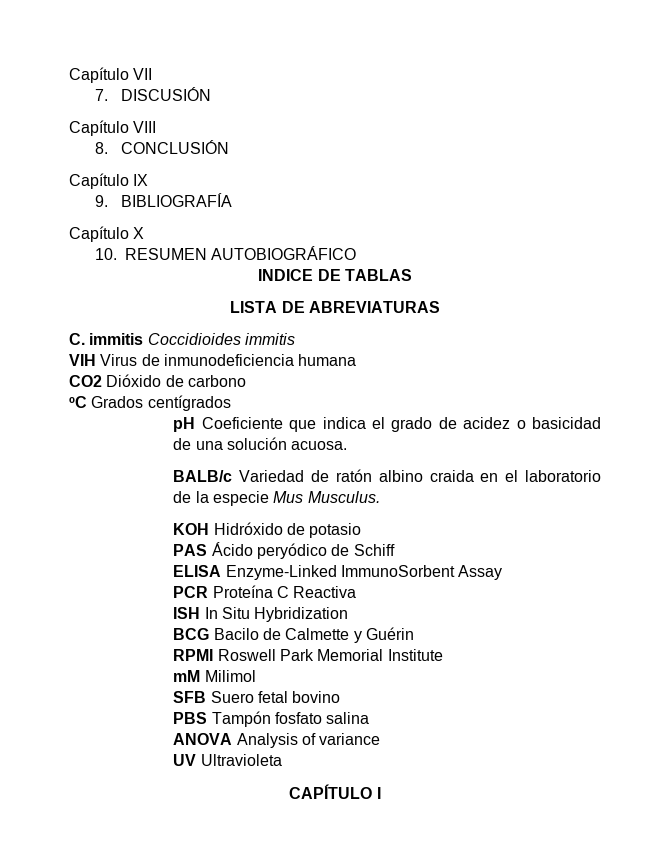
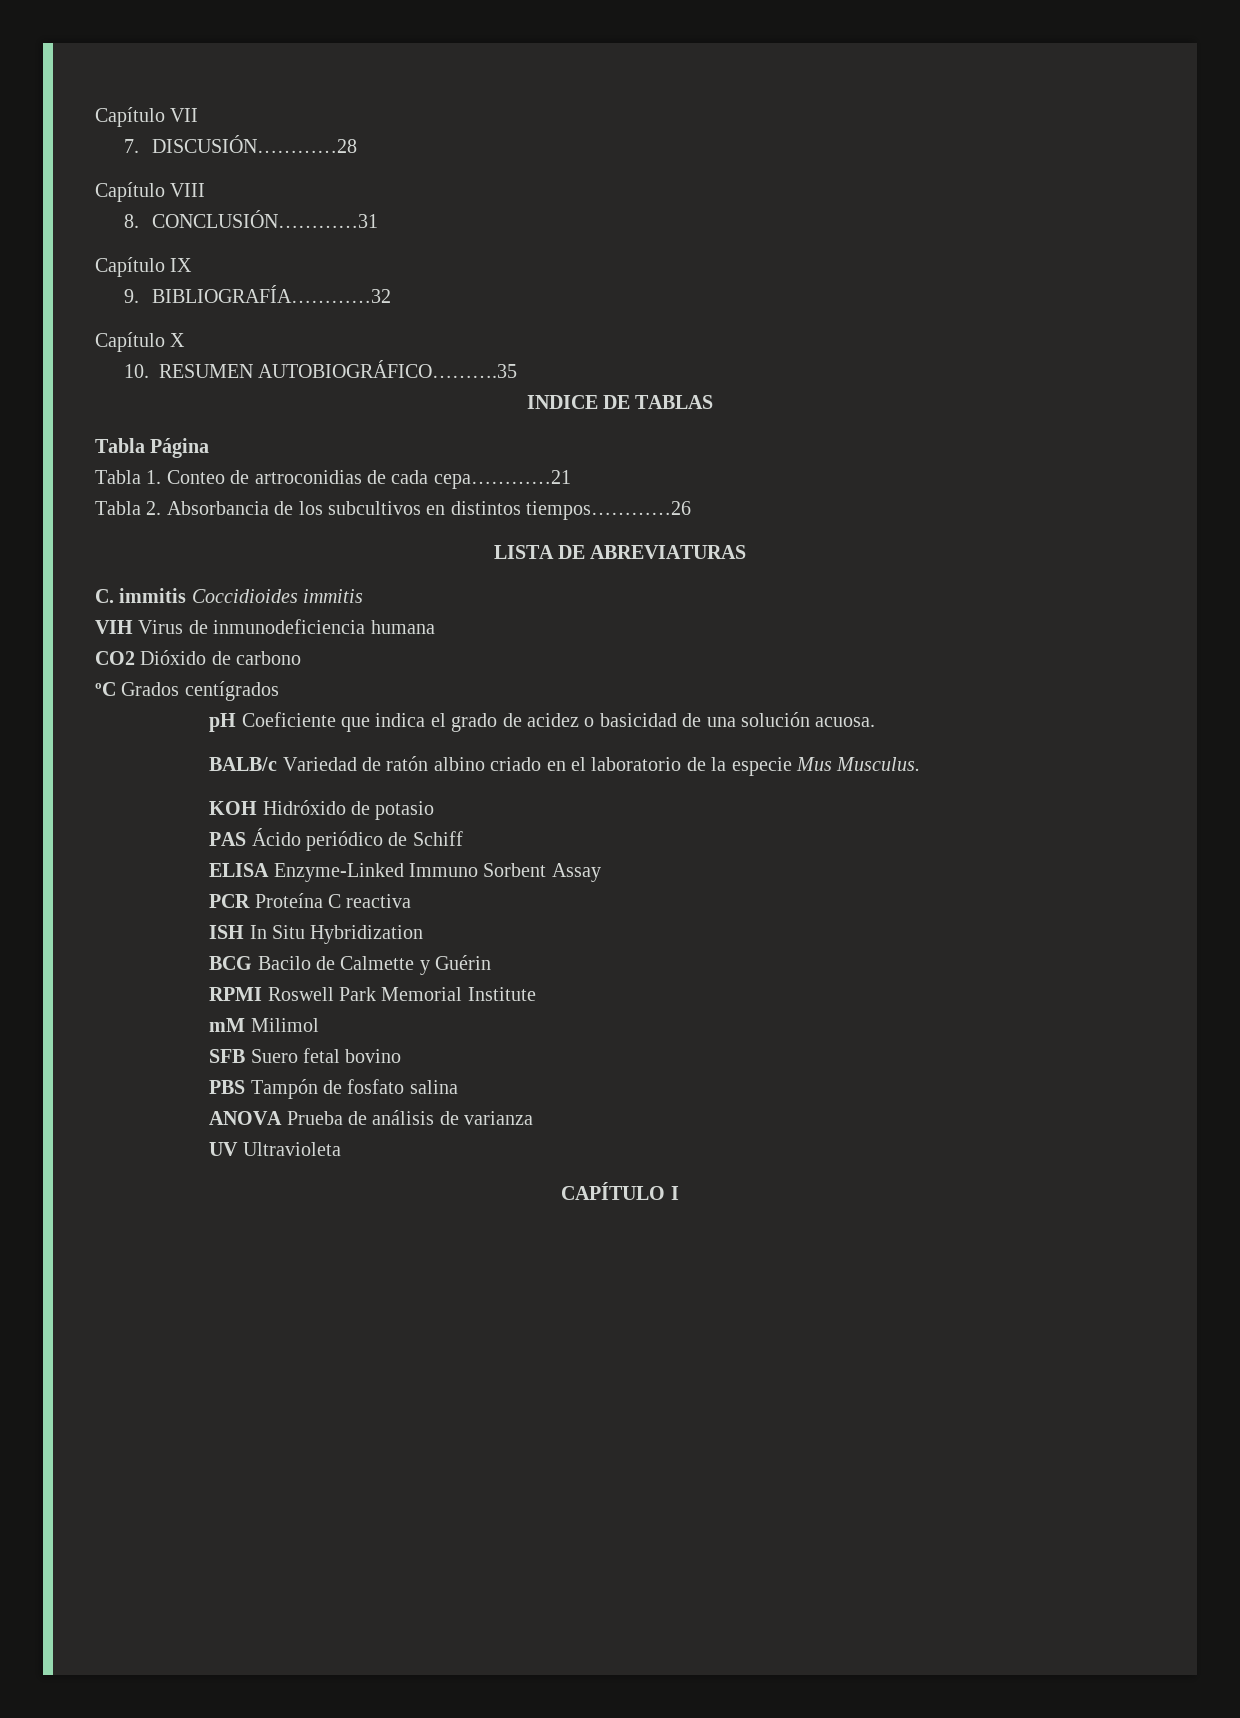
- 7. DISCUSIÓN
+ 7. DISCUSIÓN…………28
- 8. CONCLUSIÓN
+ 8. CONCLUSIÓN…………31
- 9. BIBLIOGRAFÍA
+ 9. BIBLIOGRAFÍA…………32
- 10. RESUMEN AUTOBIOGRÁFICO
+ 10. RESUMEN AUTOBIOGRÁFICO……….35
+ Tabla Página
+ Tabla 1. Conteo de artroconidias de cada cepa…………21
+ Tabla 2. Absorbancia de los subcultivos en distintos tiempos…………26
- BALB/c Variedad de ratón albino craida en el laboratorio de la especie Mus Musculus.
+ BALB/c Variedad de ratón albino criado en el laboratorio de la especie Mus Musculus.
- PAS Ácido peryódico de Schiff
+ PAS Ácido periódico de Schiff
- ELISA Enzyme-Linked ImmunoSorbent Assay
+ ELISA Enzyme-Linked Immuno Sorbent Assay
- PCR Proteína C Reactiva
+ PCR Proteína C reactiva
- PBS Tampón fosfato salina
+ PBS Tampón de fosfato salina
- ANOVA Analysis of variance
+ ANOVA Prueba de análisis de varianza

